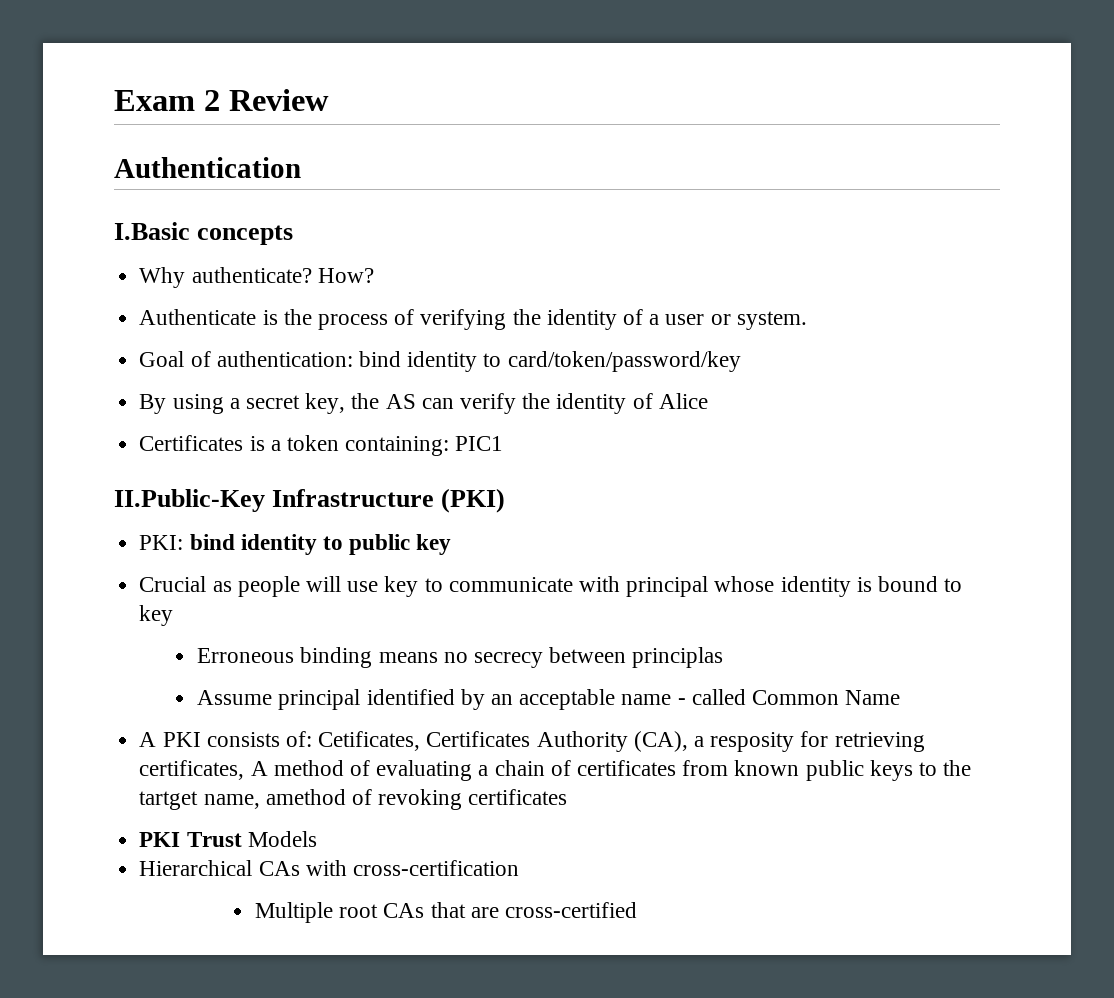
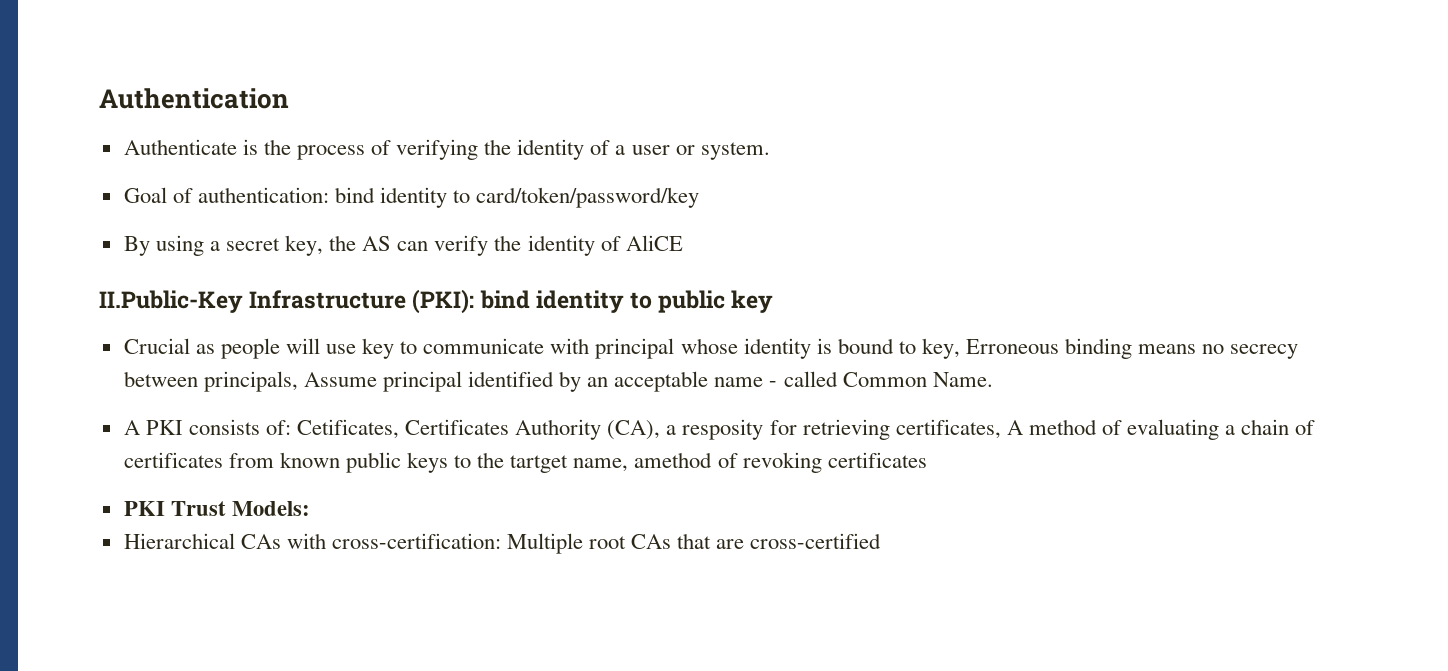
- Exam 2 Review
  Authentication
- I.Basic concepts
- Why authenticate? How?
- By using a secret key, the AS can verify the identity of Alice
- Certificates is a token containing: PIC1
+ By using a secret key, the AS can verify the identity of AliCE
- II.Public-Key Infrastructure (PKI)
- PKI: bind identity to public key
+ II.Public-Key Infrastructure (PKI): bind identity to public key
- Crucial as people will use key to communicate with principal whose identity is bound to key
- Erroneous binding means no secrecy between principlas
- Assume principal identified by an acceptable name - called Common Name
+ Crucial as people will use key to communicate with principal whose identity is bound to key, Erroneous binding means no secrecy between principals, Assume principal identified by an acceptable name - called Common Name.
- PKI Trust Models
+ PKI Trust Models:
- Hierarchical CAs with cross-certification
- Multiple root CAs that are cross-certified
+ Hierarchical CAs with cross-certification: Multiple root CAs that are cross-certified

